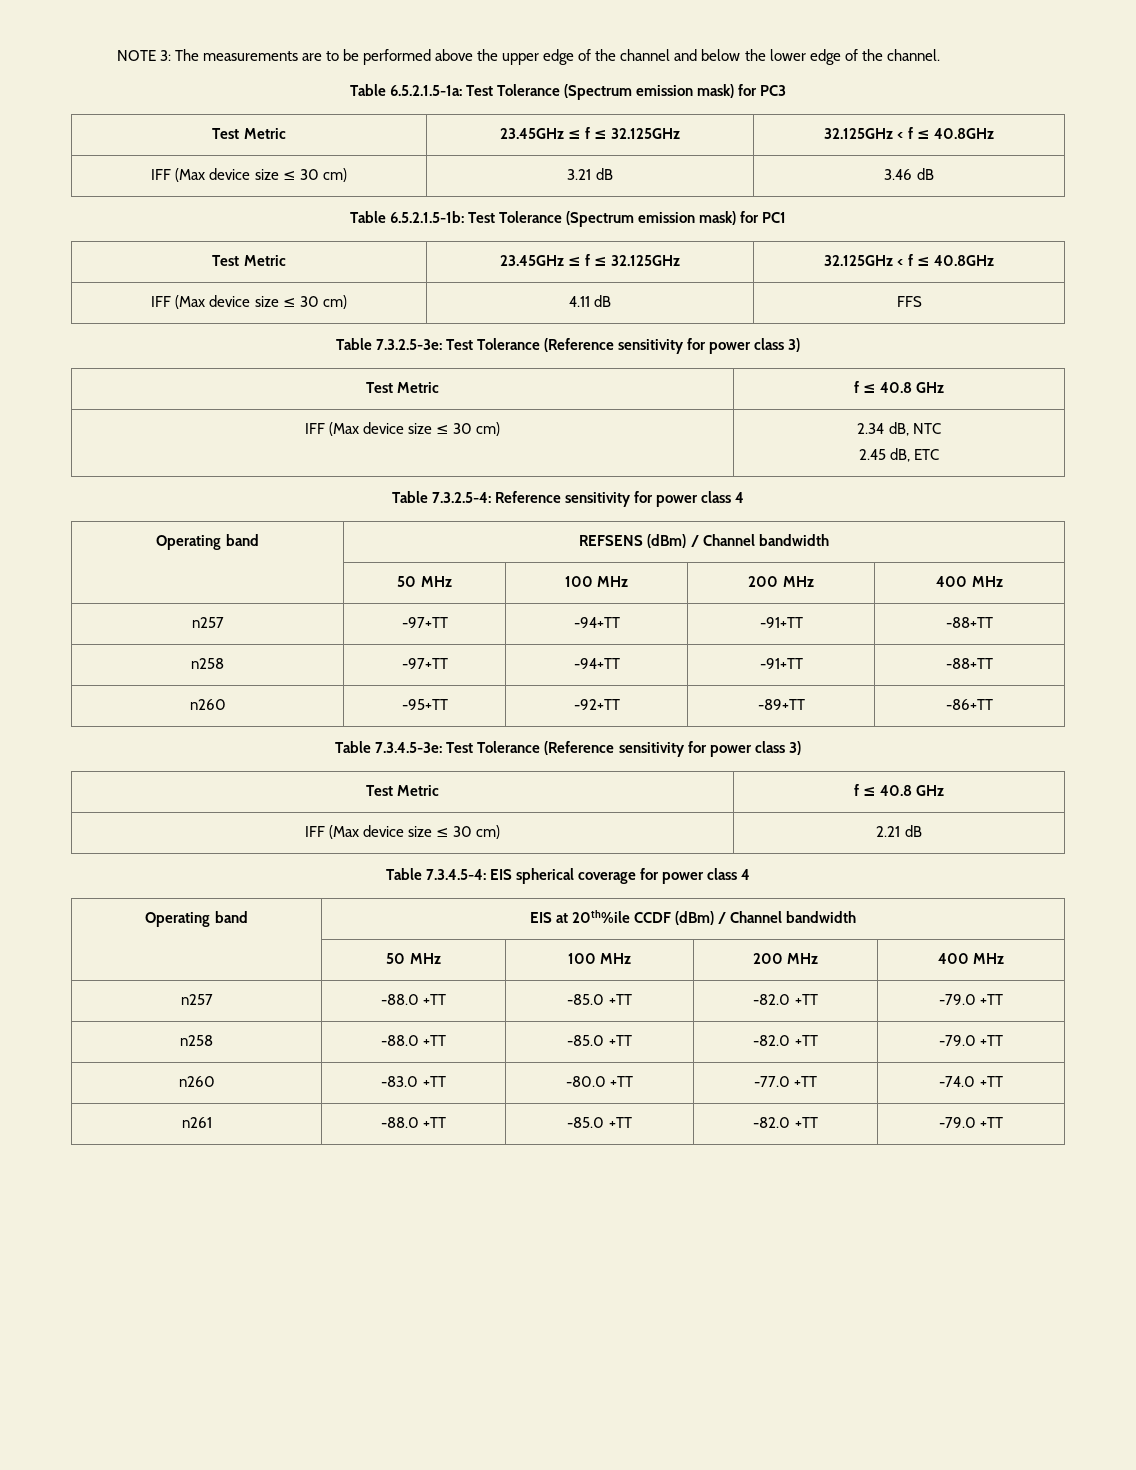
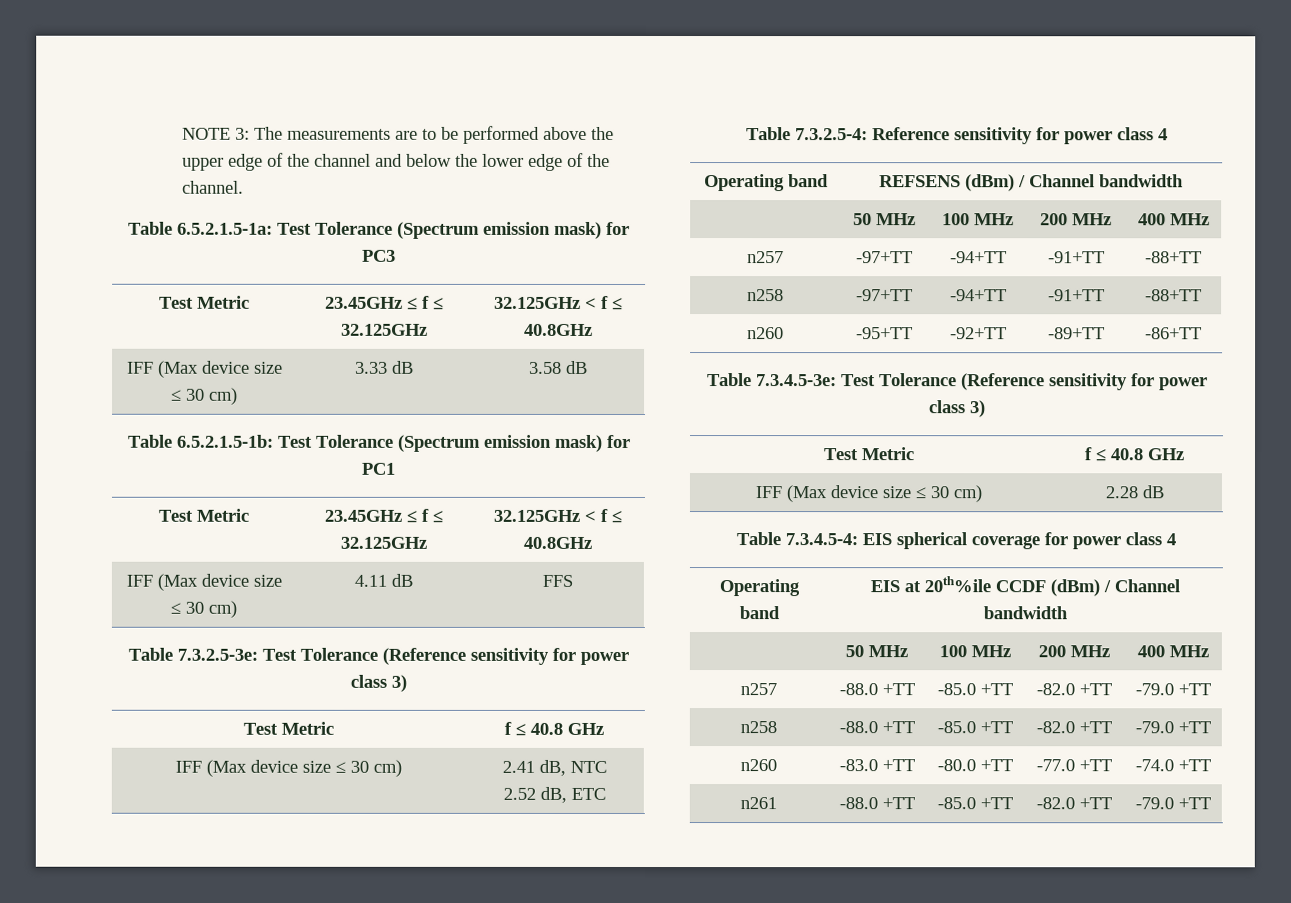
- IFF (Max device size ≤ 30 cm) | 3.21 dB | 3.46 dB
+ IFF (Max device size ≤ 30 cm) | 3.33 dB | 3.58 dB
- IFF (Max device size ≤ 30 cm) | 2.34 dB, NTC
- 2.45 dB, ETC
+ IFF (Max device size ≤ 30 cm) | 2.41 dB, NTC
+ 2.52 dB, ETC
- IFF (Max device size ≤ 30 cm) | 2.21 dB
+ IFF (Max device size ≤ 30 cm) | 2.28 dB

